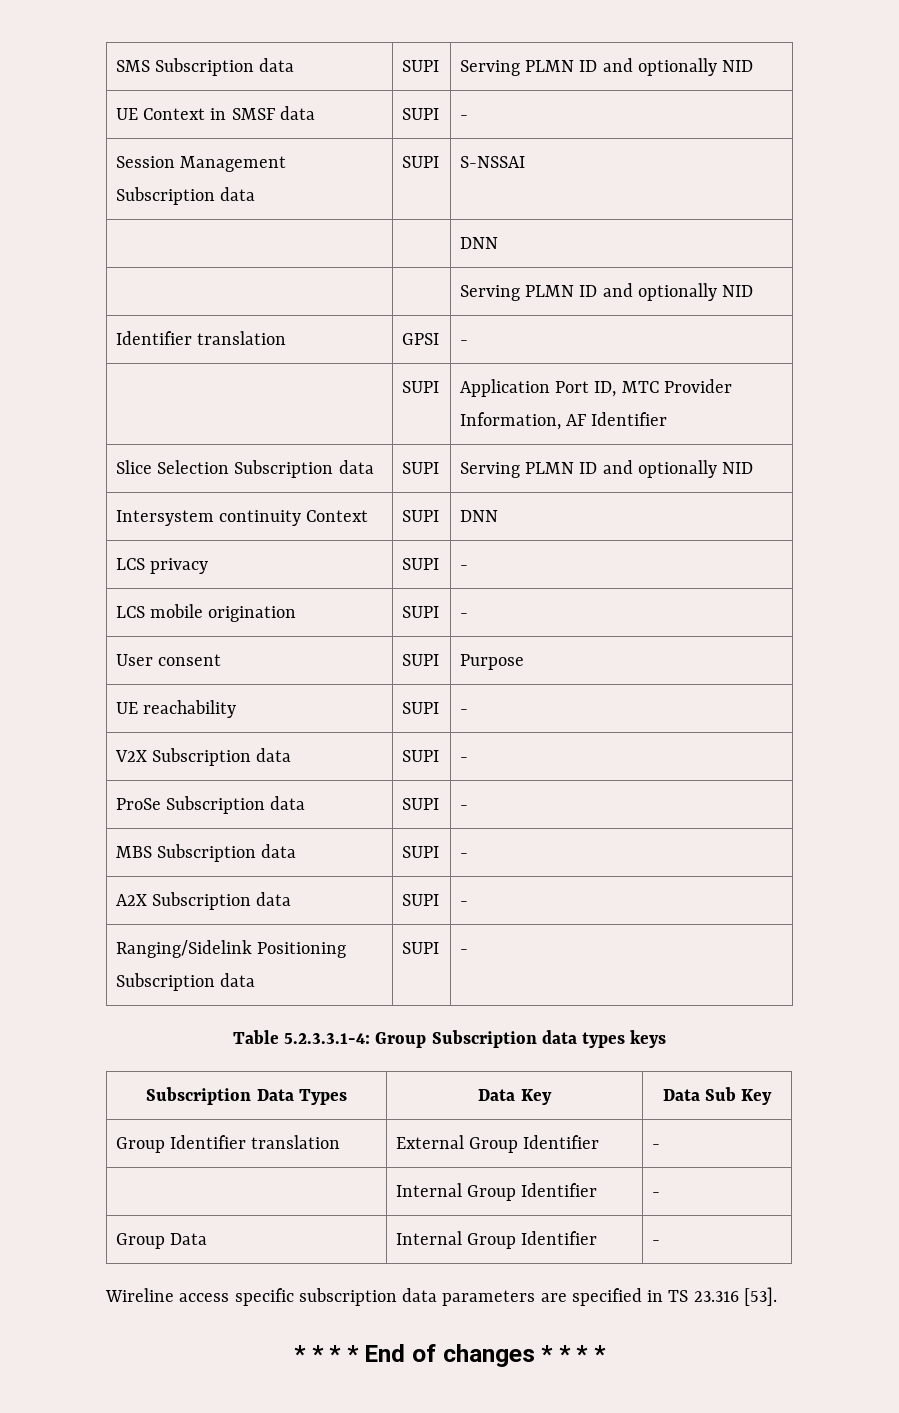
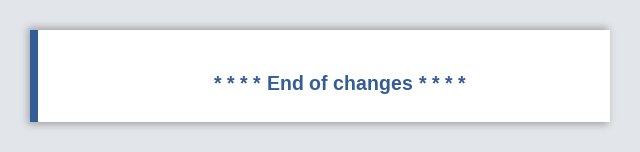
- SMS Subscription data | SUPI | Serving PLMN ID and optionally NID
- UE Context in SMSF data | SUPI | -
- Session Management Subscription data | SUPI | S-NSSAI
- | | DNN
- | | Serving PLMN ID and optionally NID
- Identifier translation | GPSI | -
- | SUPI | Application Port ID, MTC Provider Information, AF Identifier
- Slice Selection Subscription data | SUPI | Serving PLMN ID and optionally NID
- Intersystem continuity Context | SUPI | DNN
- LCS privacy | SUPI | -
- LCS mobile origination | SUPI | -
- User consent | SUPI | Purpose
- UE reachability | SUPI | -
- V2X Subscription data | SUPI | -
- ProSe Subscription data | SUPI | -
- MBS Subscription data | SUPI | -
- A2X Subscription data | SUPI | -
- Ranging/Sidelink Positioning Subscription data | SUPI | -
- Table 5.2.3.3.1-4: Group Subscription data types keys
- Subscription Data Types | Data Key | Data Sub Key
- Group Identifier translation | External Group Identifier | -
- | Internal Group Identifier | -
- Group Data | Internal Group Identifier | -
- Wireline access specific subscription data parameters are specified in TS 23.316 [53].

